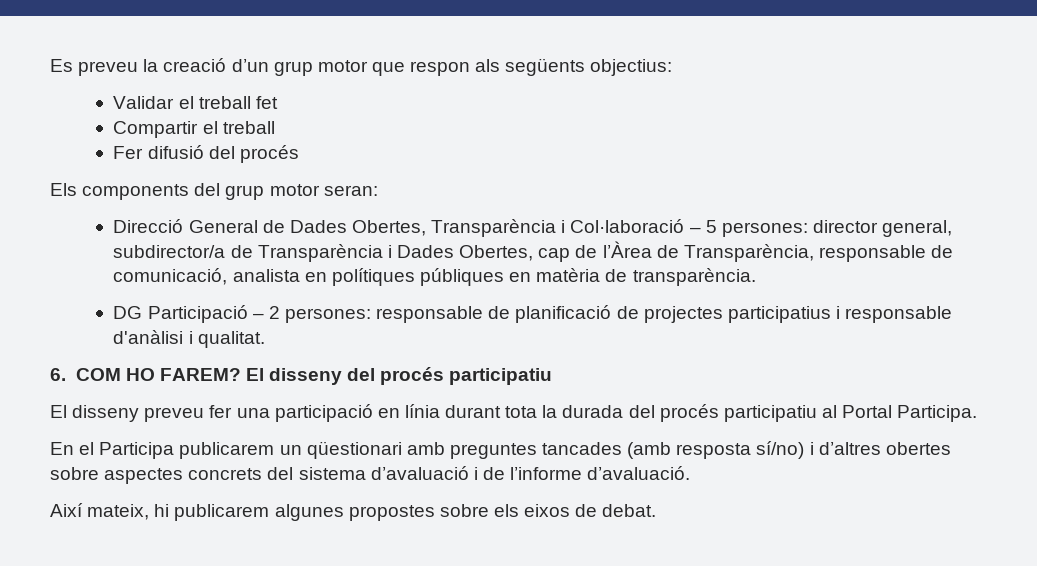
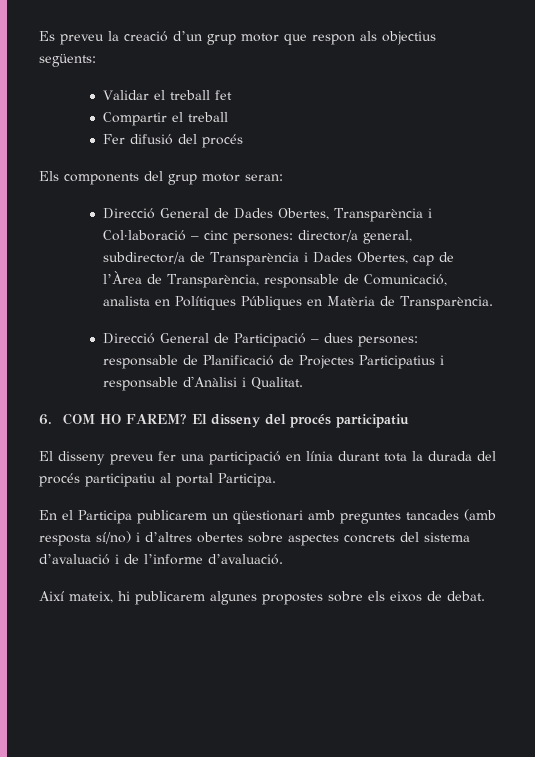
- Es preveu la creació d’un grup motor que respon als següents objectius:
+ Es preveu la creació d’un grup motor que respon als objectius següents:
- Direcció General de Dades Obertes, Transparència i Col·laboració – 5 persones: director general, subdirector/a de Transparència i Dades Obertes, cap de l’Àrea de Transparència, responsable de comunicació, analista en polítiques públiques en matèria de transparència.
- DG Participació – 2 persones: responsable de planificació de projectes participatius i responsable d'anàlisi i qualitat.
+ Direcció General de Dades Obertes, Transparència i Col·laboració – cinc persones: director/a general, subdirector/a de Transparència i Dades Obertes, cap de l’Àrea de Transparència, responsable de Comunicació, analista en Polítiques Públiques en Matèria de Transparència.
+ Direcció General de Participació – dues persones: responsable de Planificació de Projectes Participatius i responsable d'Anàlisi i Qualitat.
- El disseny preveu fer una participació en línia durant tota la durada del procés participatiu al Portal Participa.
+ El disseny preveu fer una participació en línia durant tota la durada del procés participatiu al portal Participa.

